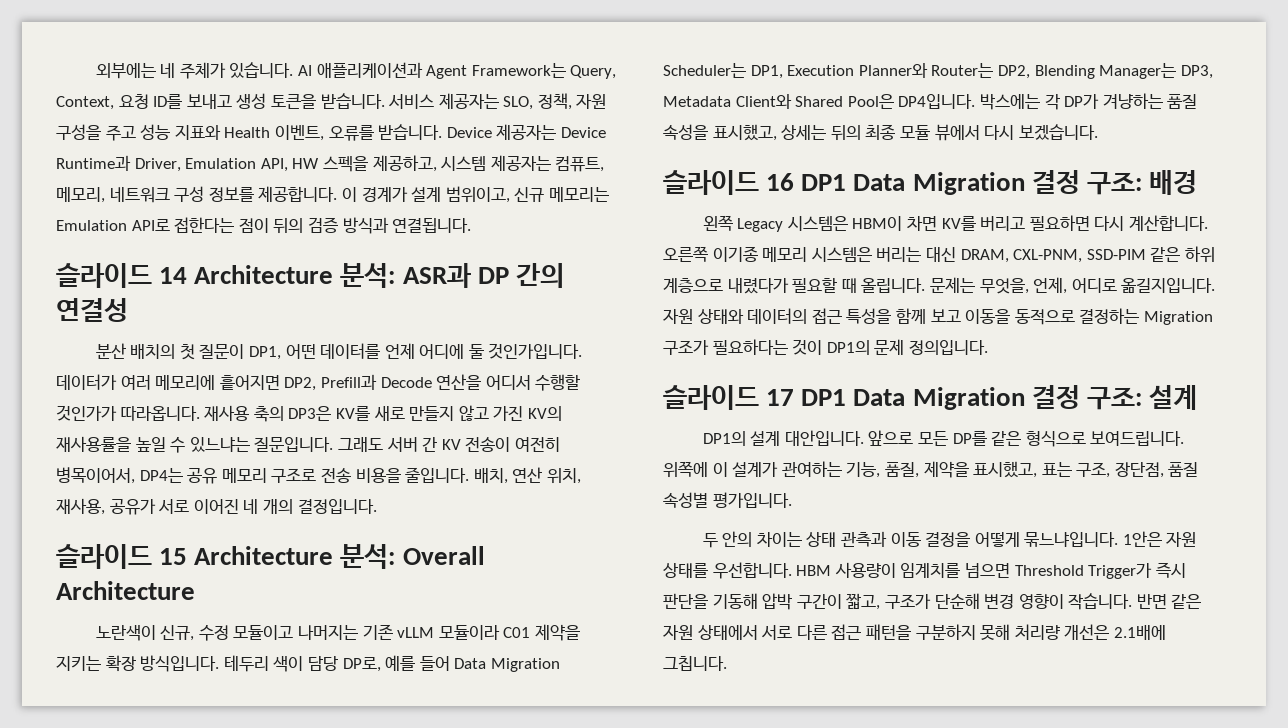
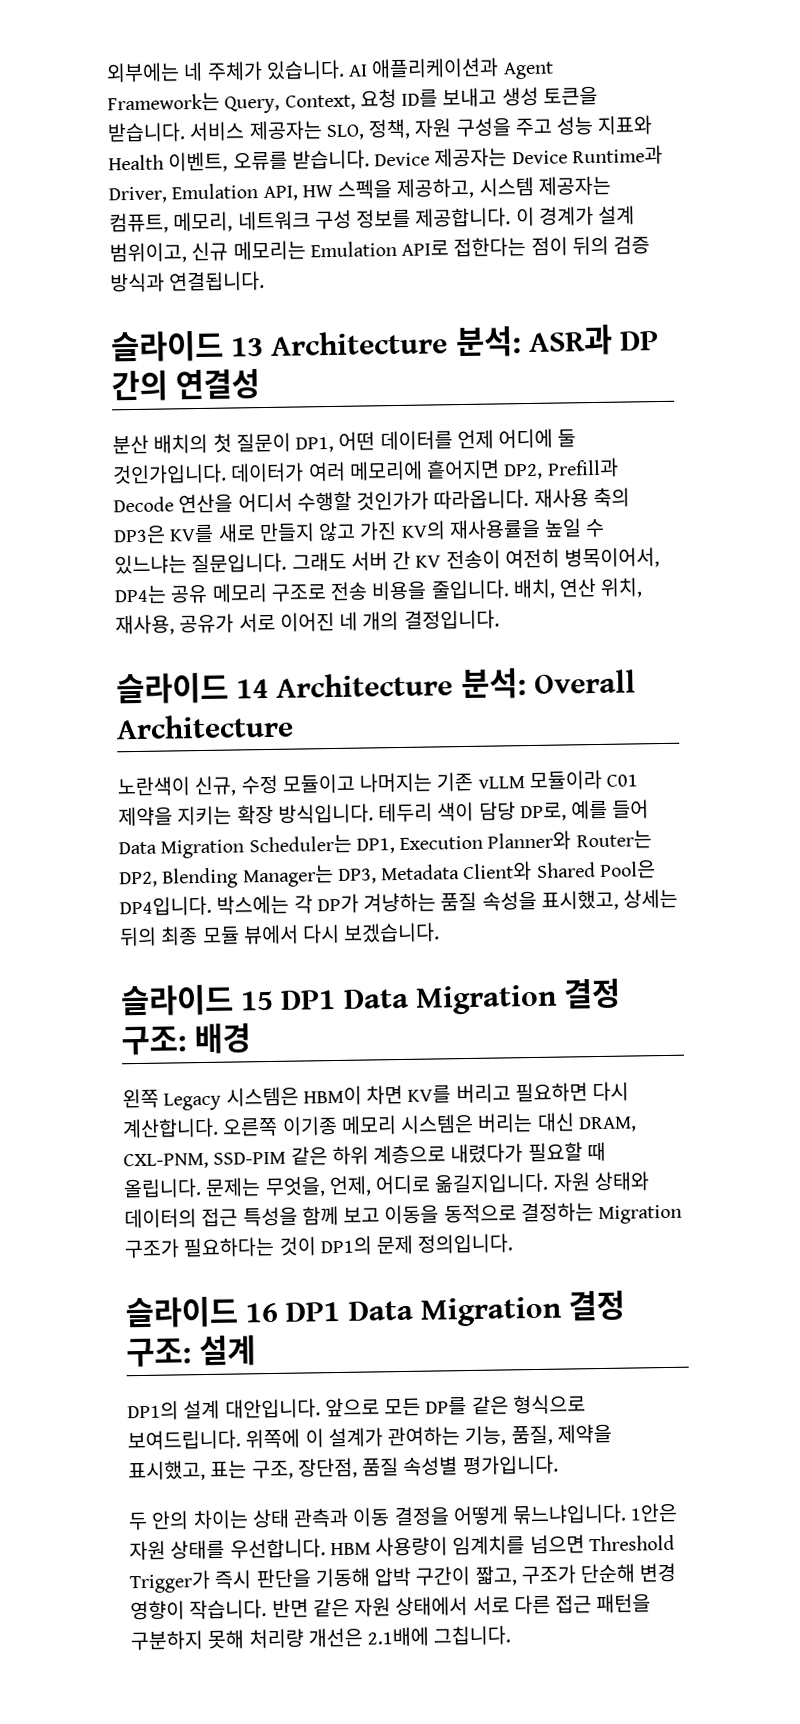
- 슬라이드 14 Architecture 분석: ASR과 DP 간의 연결성
+ 슬라이드 13 Architecture 분석: ASR과 DP 간의 연결성
- 슬라이드 15 Architecture 분석: Overall Architecture
+ 슬라이드 14 Architecture 분석: Overall Architecture
- 슬라이드 16 DP1 Data Migration 결정 구조: 배경
+ 슬라이드 15 DP1 Data Migration 결정 구조: 배경
- 슬라이드 17 DP1 Data Migration 결정 구조: 설계
+ 슬라이드 16 DP1 Data Migration 결정 구조: 설계

